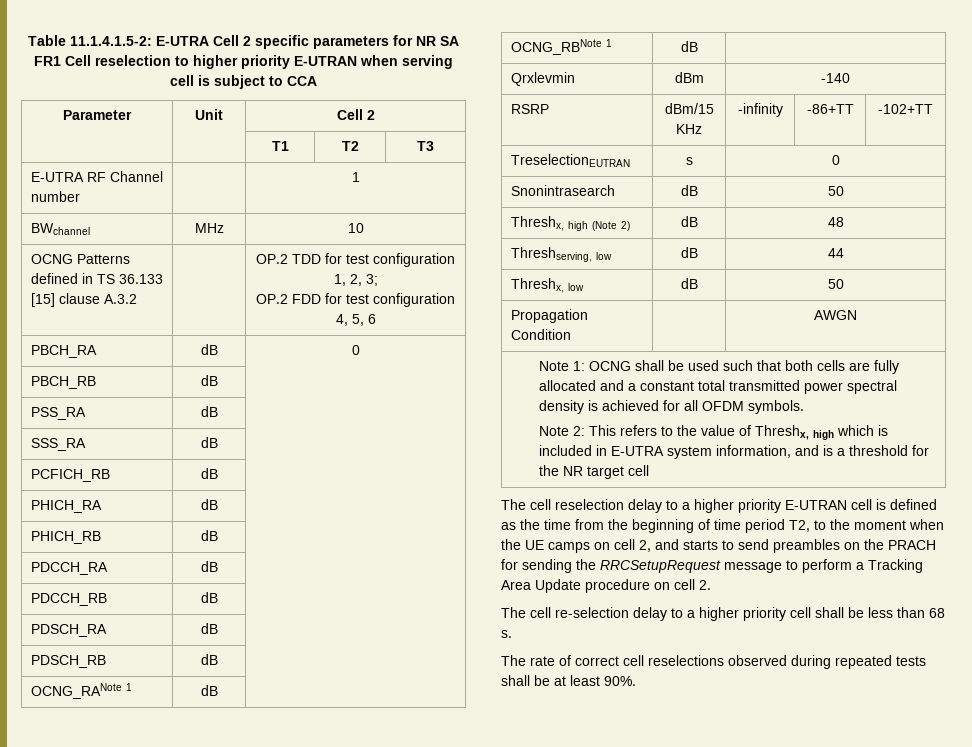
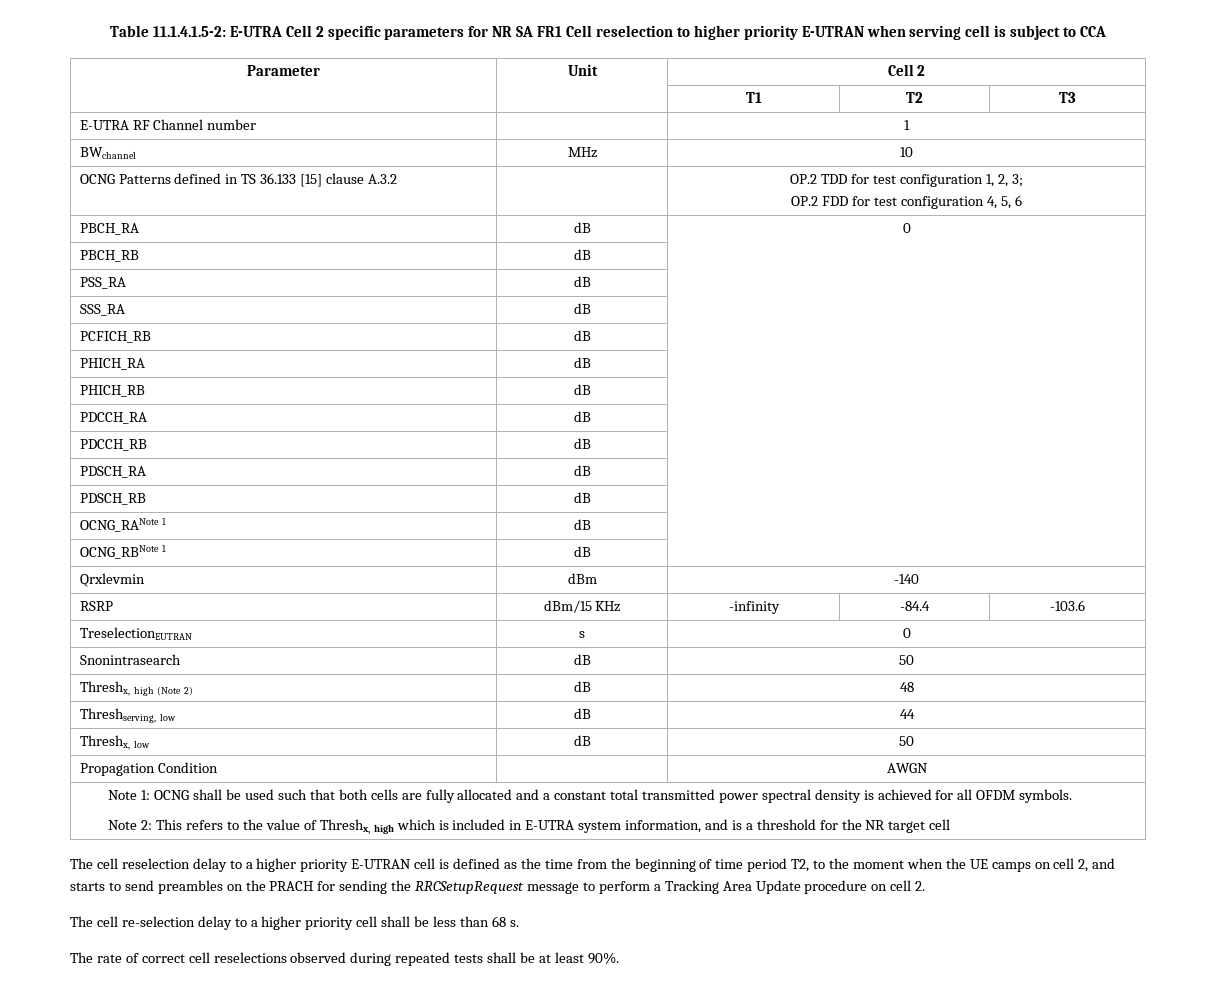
- RSRP | dBm/15 KHz | -infinity | -86+TT | -102+TT
+ RSRP | dBm/15 KHz | -infinity | -84.4 | -103.6

